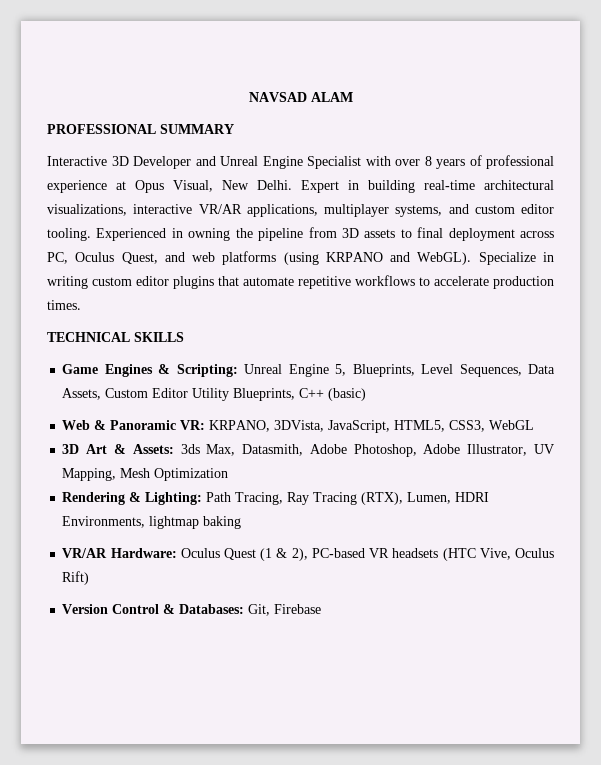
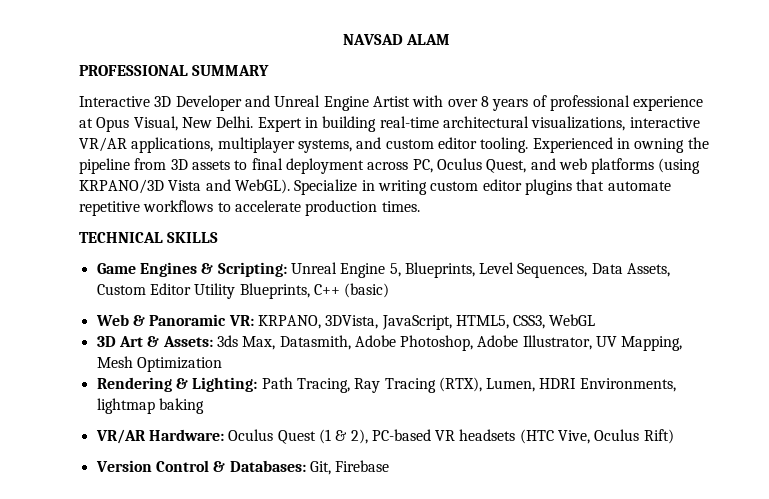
- Interactive 3D Developer and Unreal Engine Specialist with over 8 years of professional experience at Opus Visual, New Delhi.
+ Interactive 3D Developer and Unreal Engine Artist with over 8 years of professional experience at Opus Visual, New Delhi.
- Experienced in owning the pipeline from 3D assets to final deployment across PC, Oculus Quest, and web platforms (using KRPANO and WebGL).
+ Experienced in owning the pipeline from 3D assets to final deployment across PC, Oculus Quest, and web platforms (using KRPANO/3D Vista and WebGL).

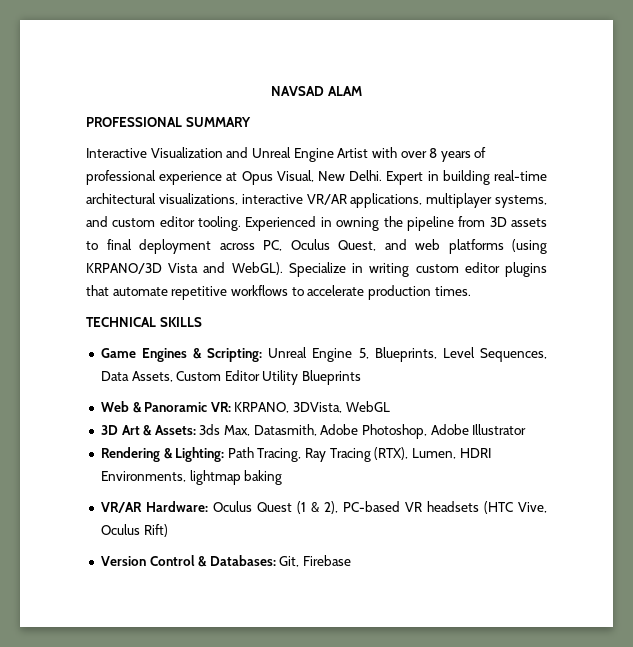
- Interactive 3D Developer and Unreal Engine Artist with over 8 years of professional experience at Opus Visual, New Delhi.
+ Interactive Visualization and Unreal Engine Artist with over 8 years of professional experience at Opus Visual, New Delhi.
- Game Engines & Scripting: Unreal Engine 5, Blueprints, Level Sequences, Data Assets, Custom Editor Utility Blueprints, C++ (basic)
+ Game Engines & Scripting: Unreal Engine 5, Blueprints, Level Sequences, Data Assets, Custom Editor Utility Blueprints
- Web & Panoramic VR: KRPANO, 3DVista, JavaScript, HTML5, CSS3, WebGL
+ Web & Panoramic VR: KRPANO, 3DVista, WebGL
- 3D Art & Assets: 3ds Max, Datasmith, Adobe Photoshop, Adobe Illustrator, UV Mapping, Mesh Optimization
+ 3D Art & Assets: 3ds Max, Datasmith, Adobe Photoshop, Adobe Illustrator

